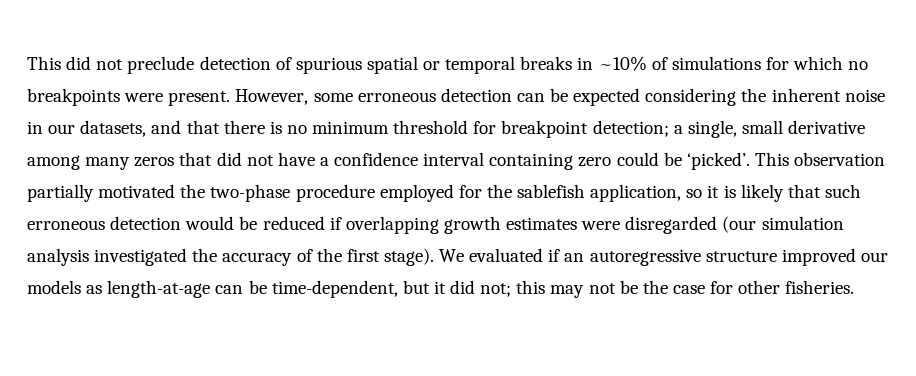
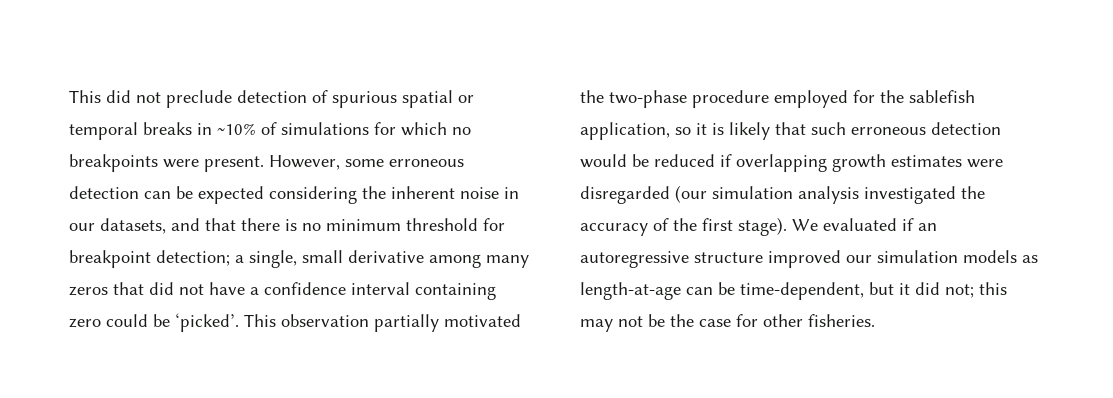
- We evaluated if an autoregressive structure improved our models as length-at-age can be time-dependent, but it did not; this may not be the case for other fisheries.
+ We evaluated if an autoregressive structure improved our simulation models as length-at-age can be time-dependent, but it did not; this may not be the case for other fisheries.

